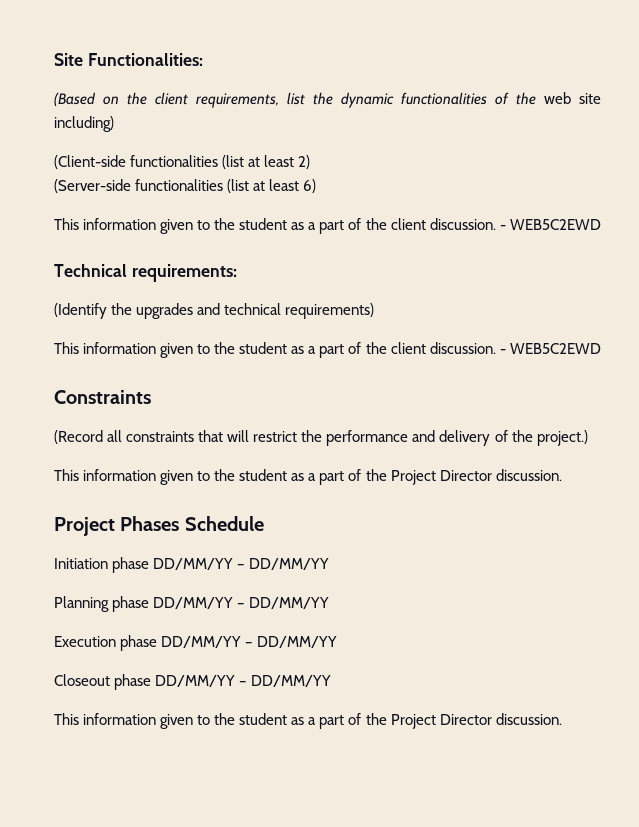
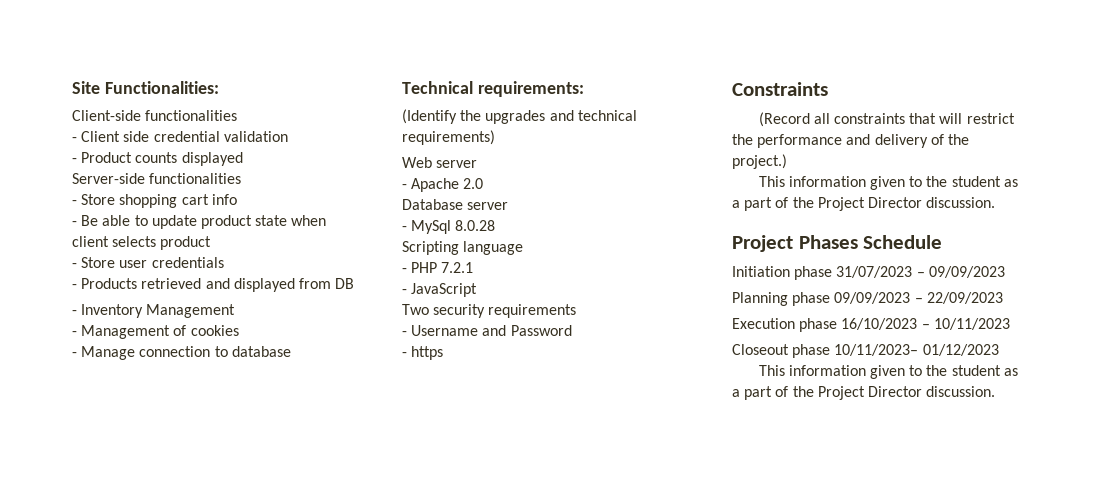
- (Based on the client requirements, list the dynamic functionalities of the web site including)
- (Client-side functionalities (list at least 2)
- (Server-side functionalities (list at least 6)
- This information given to the student as a part of the client discussion. - WEB5C2EWD
+ Client-side functionalities
+ - Client side credential validation
+ - Product counts displayed
+ Server-side functionalities
+ - Store shopping cart info
+ - Be able to update product state when client selects product
+ - Store user credentials
+ - Products retrieved and displayed from DB
+ - Inventory Management
+ - Management of cookies
+ - Manage connection to database
  (Identify the upgrades and technical requirements)
- This information given to the student as a part of the client discussion. - WEB5C2EWD
+ Web server
+ - Apache 2.0
+ Database server
+ - MySql 8.0.28
+ Scripting language
+ - PHP 7.2.1
+ - JavaScript
+ Two security requirements
+ - Username and Password
+ - https
- Initiation phase DD/MM/YY – DD/MM/YY
+ Initiation phase 31/07/2023 – 09/09/2023
- Planning phase DD/MM/YY – DD/MM/YY
+ Planning phase 09/09/2023 – 22/09/2023
- Execution phase DD/MM/YY – DD/MM/YY
+ Execution phase 16/10/2023 – 10/11/2023
- Closeout phase DD/MM/YY – DD/MM/YY
+ Closeout phase 10/11/2023– 01/12/2023

